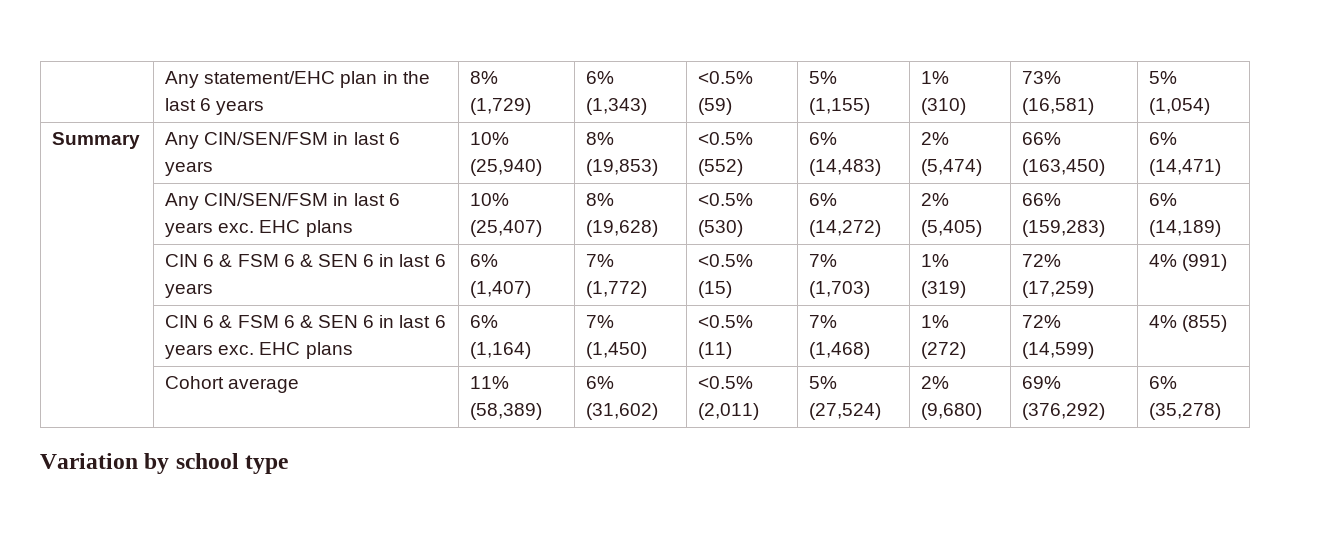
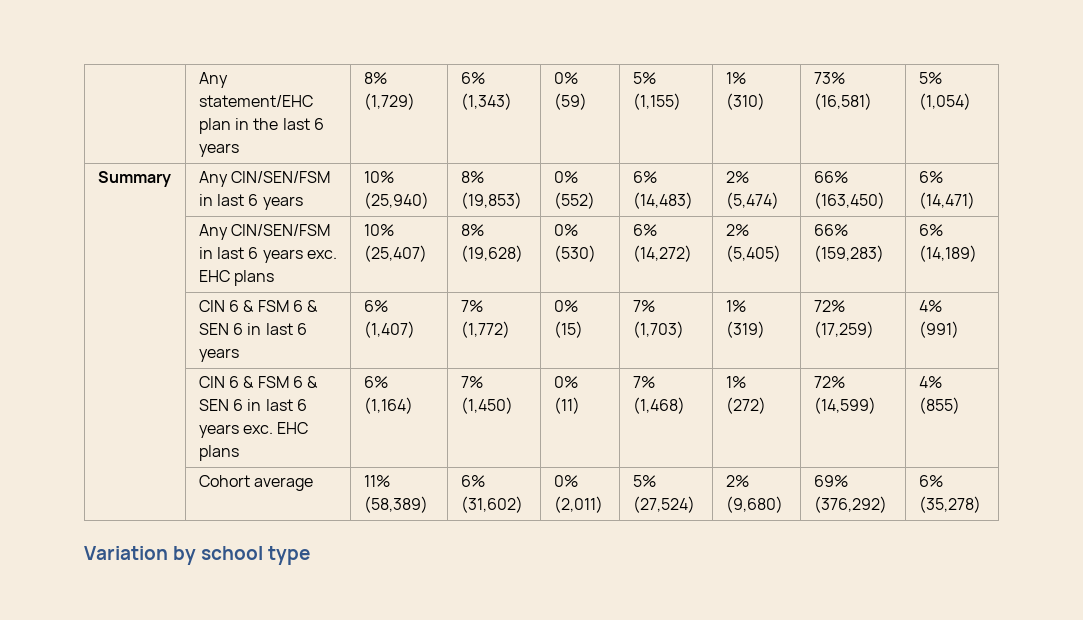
- | Any statement/EHC plan in the last 6 years | 8% (1,729) | 6% (1,343) | <0.5% (59) | 5% (1,155) | 1% (310) | 73% (16,581) | 5% (1,054)
+ | Any statement/EHC plan in the last 6 years | 8% (1,729) | 6% (1,343) | 0% (59) | 5% (1,155) | 1% (310) | 73% (16,581) | 5% (1,054)
- Summary | Any CIN/SEN/FSM in last 6 years | 10% (25,940) | 8% (19,853) | <0.5% (552) | 6% (14,483) | 2% (5,474) | 66% (163,450) | 6% (14,471)
+ Summary | Any CIN/SEN/FSM in last 6 years | 10% (25,940) | 8% (19,853) | 0% (552) | 6% (14,483) | 2% (5,474) | 66% (163,450) | 6% (14,471)
- | Any CIN/SEN/FSM in last 6 years exc. EHC plans | 10% (25,407) | 8% (19,628) | <0.5% (530) | 6% (14,272) | 2% (5,405) | 66% (159,283) | 6% (14,189)
+ | Any CIN/SEN/FSM in last 6 years exc. EHC plans | 10% (25,407) | 8% (19,628) | 0% (530) | 6% (14,272) | 2% (5,405) | 66% (159,283) | 6% (14,189)
- | CIN 6 & FSM 6 & SEN 6 in last 6 years | 6% (1,407) | 7% (1,772) | <0.5% (15) | 7% (1,703) | 1% (319) | 72% (17,259) | 4% (991)
+ | CIN 6 & FSM 6 & SEN 6 in last 6 years | 6% (1,407) | 7% (1,772) | 0% (15) | 7% (1,703) | 1% (319) | 72% (17,259) | 4% (991)
- | CIN 6 & FSM 6 & SEN 6 in last 6 years exc. EHC plans | 6% (1,164) | 7% (1,450) | <0.5% (11) | 7% (1,468) | 1% (272) | 72% (14,599) | 4% (855)
+ | CIN 6 & FSM 6 & SEN 6 in last 6 years exc. EHC plans | 6% (1,164) | 7% (1,450) | 0% (11) | 7% (1,468) | 1% (272) | 72% (14,599) | 4% (855)
- | Cohort average | 11% (58,389) | 6% (31,602) | <0.5% (2,011) | 5% (27,524) | 2% (9,680) | 69% (376,292) | 6% (35,278)
+ | Cohort average | 11% (58,389) | 6% (31,602) | 0% (2,011) | 5% (27,524) | 2% (9,680) | 69% (376,292) | 6% (35,278)

